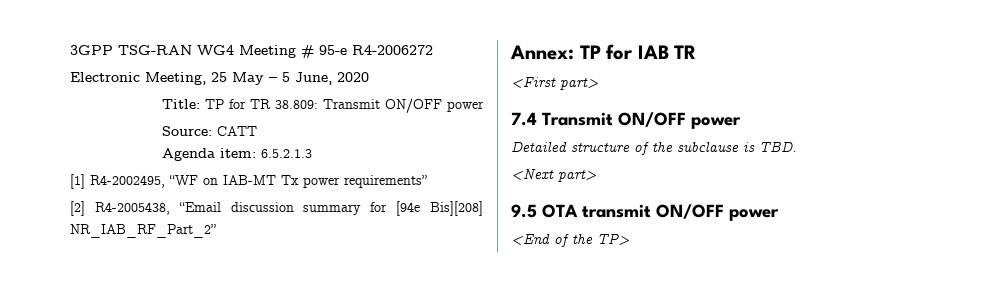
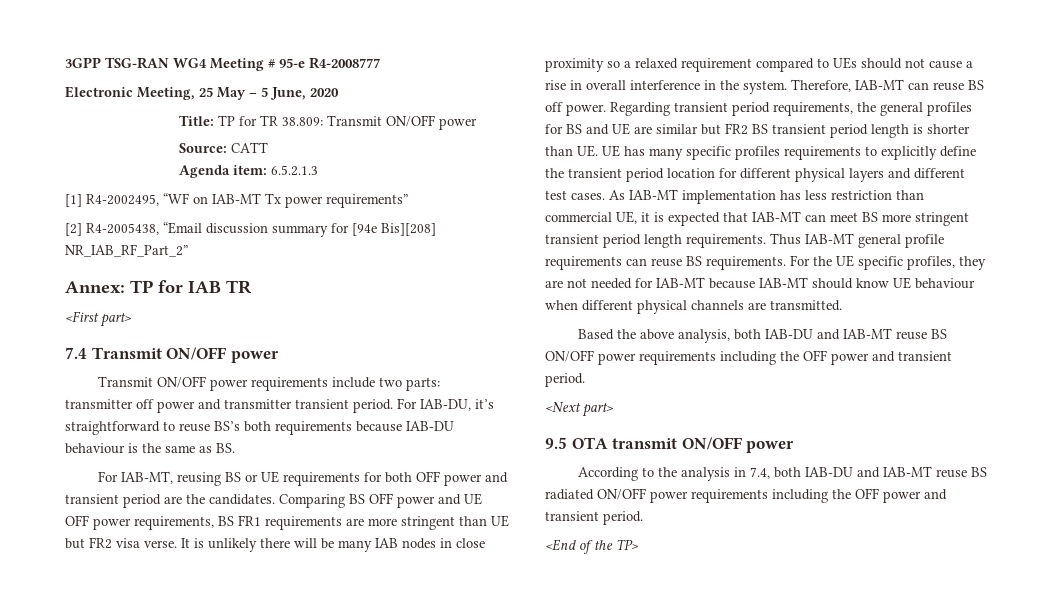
- 3GPP TSG-RAN WG4 Meeting # 95-e R4-2006272
+ 3GPP TSG-RAN WG4 Meeting # 95-e R4-2008777
- Detailed structure of the subclause is TBD.
+ Transmit ON/OFF power requirements include two parts: transmitter off power and transmitter transient period. For IAB-DU, it’s straightforward to reuse BS’s both requirements because IAB-DU behaviour is the same as BS.
+ For IAB-MT, reusing BS or UE requirements for both OFF power and transient period are the candidates. Comparing BS OFF power and UE OFF power requirements, BS FR1 requirements are more stringent than UE but FR2 visa verse. It is unlikely there will be many IAB nodes in close proximity so a relaxed requirement compared to UEs should not cause a rise in overall interference in the system. Therefore, IAB-MT can reuse BS off power. Regarding transient period requirements, the general profiles for BS and UE are similar but FR2 BS transient period length is shorter than UE. UE has many specific profiles requirements to explicitly define the transient period location for different physical layers and different test cases. As IAB-MT implementation has less restriction than commercial UE, it is expected that IAB-MT can meet BS more stringent transient period length requirements. Thus IAB-MT general profile requirements can reuse BS requirements. For the UE specific profiles, they are not needed for IAB-MT because IAB-MT should know UE behaviour when different physical channels are transmitted.
+ Based the above analysis, both IAB-DU and IAB-MT reuse BS ON/OFF power requirements including the OFF power and transient period.
+ According to the analysis in 7.4, both IAB-DU and IAB-MT reuse BS radiated ON/OFF power requirements including the OFF power and transient period.

